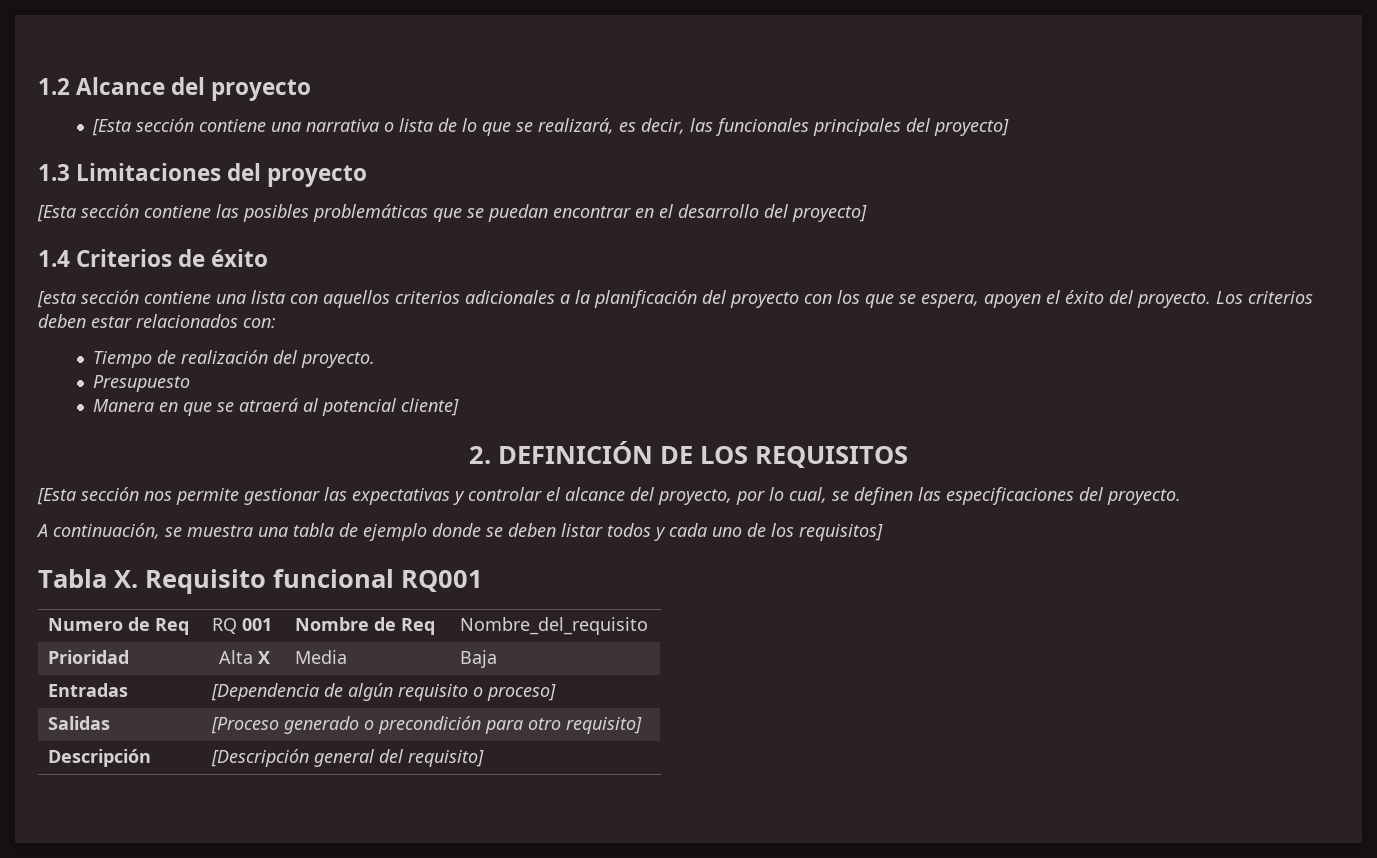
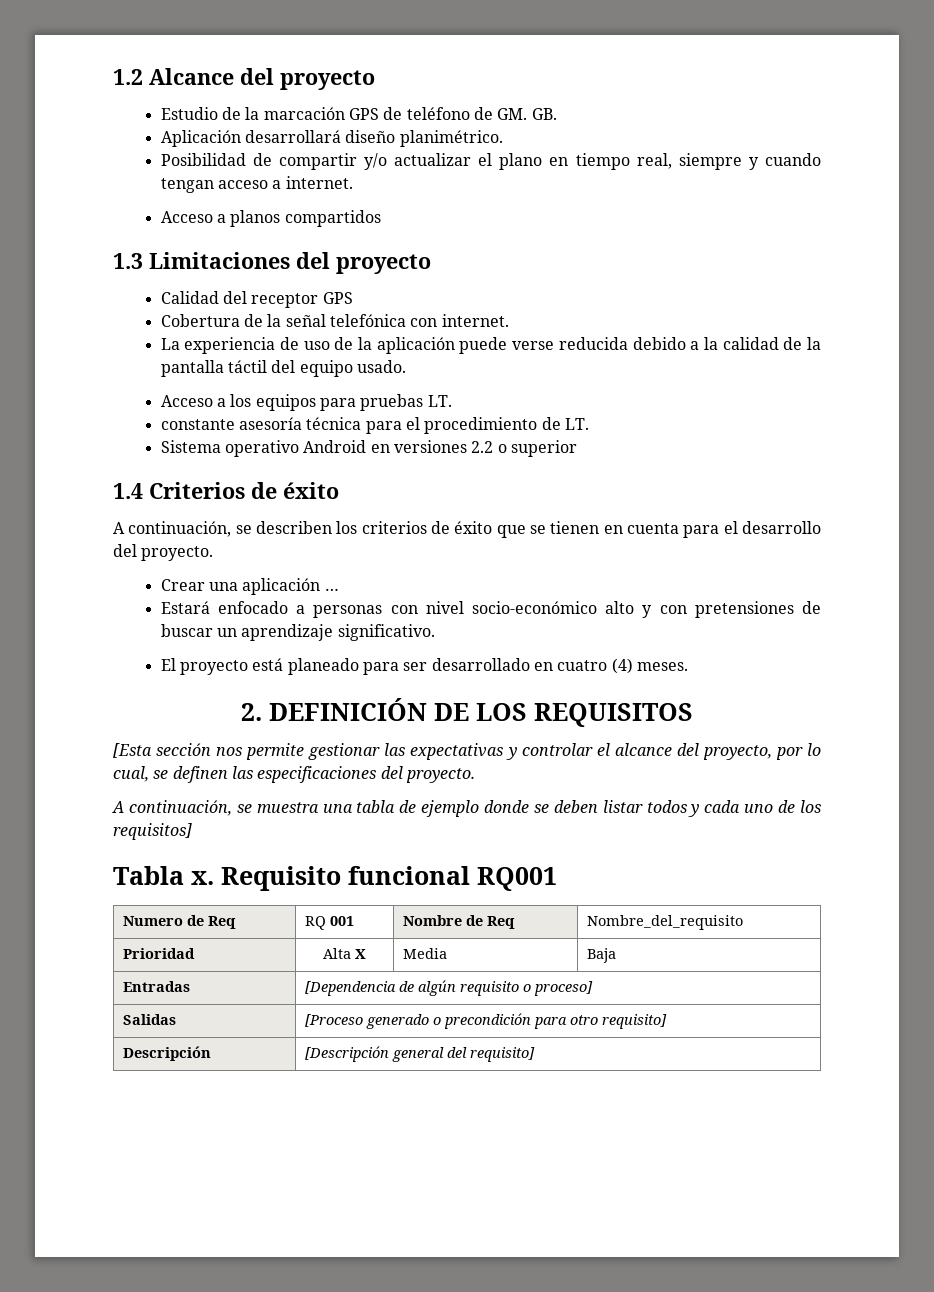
- [Esta sección contiene una narrativa o lista de lo que se realizará, es decir, las funcionales principales del proyecto]
+ Estudio de la marcación GPS de teléfono de GM. GB.
+ Aplicación desarrollará diseño planimétrico.
+ Posibilidad de compartir y/o actualizar el plano en tiempo real, siempre y cuando tengan acceso a internet.
+ Acceso a planos compartidos
  1.3 Limitaciones del proyecto
- [Esta sección contiene las posibles problemáticas que se puedan encontrar en el desarrollo del proyecto]
+ Calidad del receptor GPS
+ Cobertura de la señal telefónica con internet.
+ La experiencia de uso de la aplicación puede verse reducida debido a la calidad de la pantalla táctil del equipo usado.
+ Acceso a los equipos para pruebas LT.
+ constante asesoría técnica para el procedimiento de LT.
+ Sistema operativo Android en versiones 2.2 o superior
  1.4 Criterios de éxito
- [esta sección contiene una lista con aquellos criterios adicionales a la planificación del proyecto con los que se espera, apoyen el éxito del proyecto. Los criterios deben estar relacionados con:
- Tiempo de realización del proyecto.
- Presupuesto
- Manera en que se atraerá al potencial cliente]
+ A continuación, se describen los criterios de éxito que se tienen en cuenta para el desarrollo del proyecto.
+ Crear una aplicación …
+ Estará enfocado a personas con nivel socio-económico alto y con pretensiones de buscar un aprendizaje significativo.
+ El proyecto está planeado para ser desarrollado en cuatro (4) meses.
- Tabla X. Requisito funcional RQ001
+ Tabla x. Requisito funcional RQ001

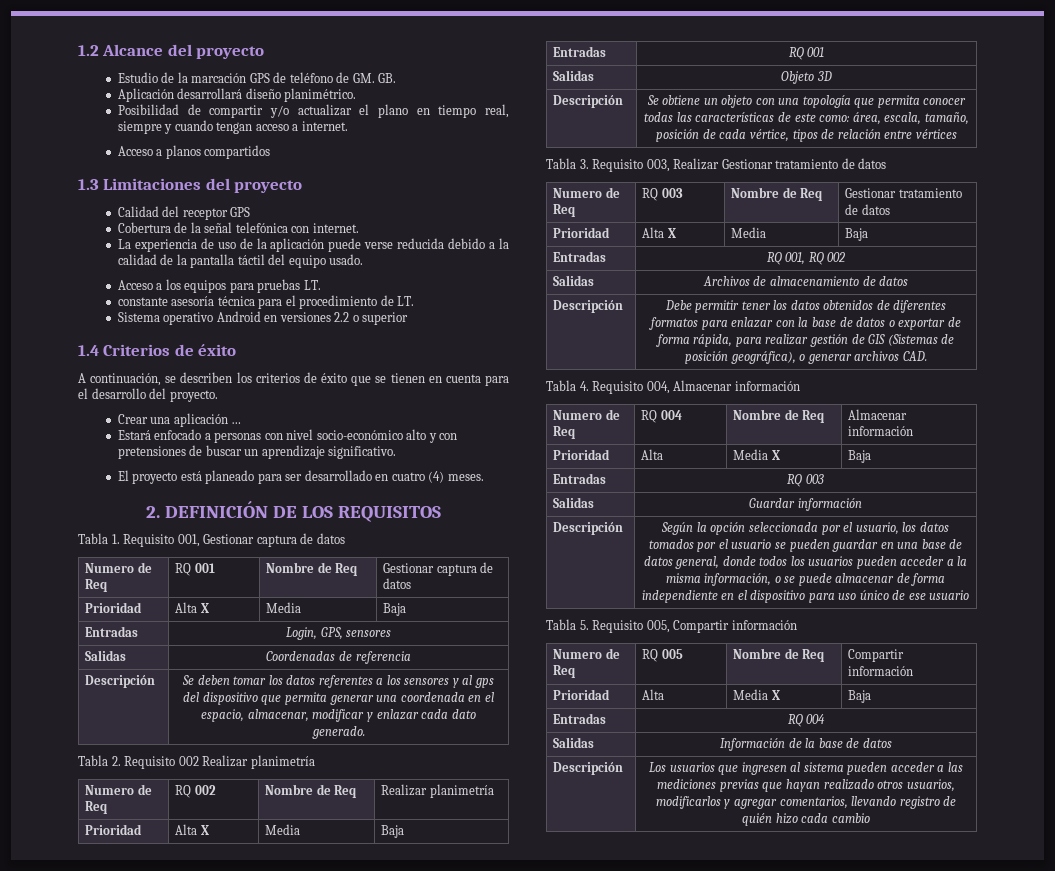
- [Esta sección nos permite gestionar las expectativas y controlar el alcance del proyecto, por lo cual, se definen las especificaciones del proyecto.
- A continuación, se muestra una tabla de ejemplo donde se deben listar todos y cada uno de los requisitos]
- Tabla x. Requisito funcional RQ001
+ Tabla 1. Requisito 001, Gestionar captura de datos
- Numero de Req | RQ 001 | Nombre de Req | Nombre_del_requisito
+ Numero de Req | RQ 001 | Nombre de Req | Gestionar captura de datos
  Prioridad | Alta X | Media | Baja
- Entradas | [Dependencia de algún requisito o proceso]
- Salidas | [Proceso generado o precondición para otro requisito]
- Descripción | [Descripción general del requisito]
+ Entradas | Login, GPS, sensores
+ Salidas | Coordenadas de referencia
+ Descripción | Se deben tomar los datos referentes a los sensores y al gps del dispositivo que permita generar una coordenada en el espacio, almacenar, modificar y enlazar cada dato generado.
+ Tabla 2. Requisito 002 Realizar planimetría
+ Numero de Req | RQ 002 | Nombre de Req | Realizar planimetría
+ Prioridad | Alta X | Media | Baja
+ Entradas | RQ 001
+ Salidas | Objeto 3D
+ Descripción | Se obtiene un objeto con una topología que permita conocer todas las características de este como: área, escala, tamaño, posición de cada vértice, tipos de relación entre vértices
+ Tabla 3. Requisito 003, Realizar Gestionar tratamiento de datos
+ Numero de Req | RQ 003 | Nombre de Req | Gestionar tratamiento de datos
+ Prioridad | Alta X | Media | Baja
+ Entradas | RQ 001, RQ 002
+ Salidas | Archivos de almacenamiento de datos
+ Descripción | Debe permitir tener los datos obtenidos de diferentes formatos para enlazar con la base de datos o exportar de forma rápida, para realizar gestión de GIS (Sistemas de posición geográfica), o generar archivos CAD.
+ Tabla 4. Requisito 004, Almacenar información
+ Numero de Req | RQ 004 | Nombre de Req | Almacenar información
+ Prioridad | Alta | Media X | Baja
+ Entradas | RQ 003
+ Salidas | Guardar información
+ Descripción | Según la opción seleccionada por el usuario, los datos tomados por el usuario se pueden guardar en una base de datos general, donde todos los usuarios pueden acceder a la misma información, o se puede almacenar de forma independiente en el dispositivo para uso único de ese usuario
+ Tabla 5. Requisito 005, Compartir información
+ Numero de Req | RQ 005 | Nombre de Req | Compartir información
+ Prioridad | Alta | Media X | Baja
+ Entradas | RQ 004
+ Salidas | Información de la base de datos
+ Descripción | Los usuarios que ingresen al sistema pueden acceder a las mediciones previas que hayan realizado otros usuarios, modificarlos y agregar comentarios, llevando registro de quién hizo cada cambio

